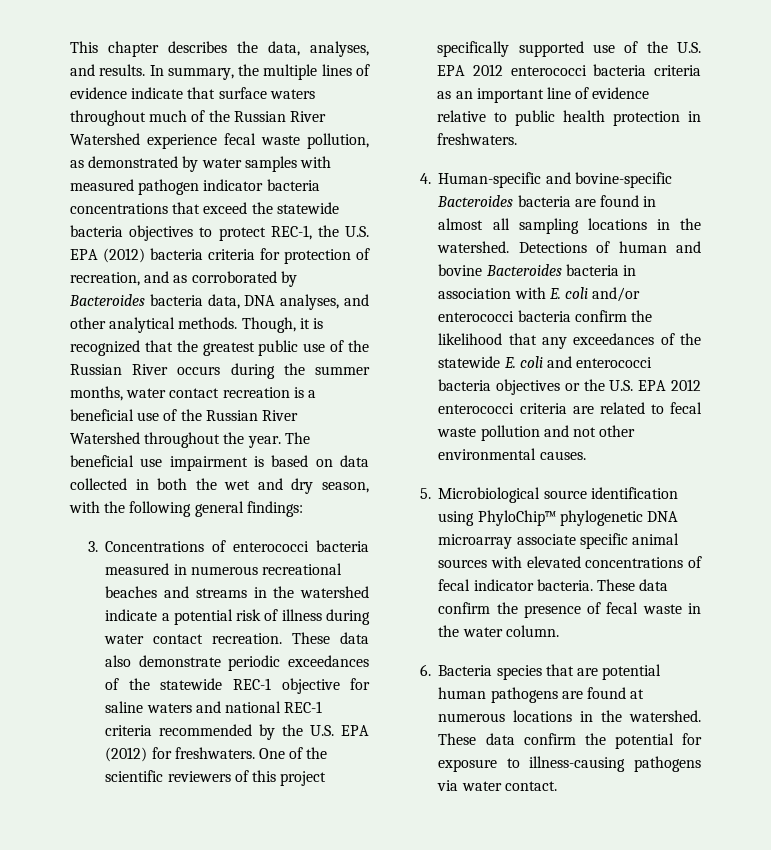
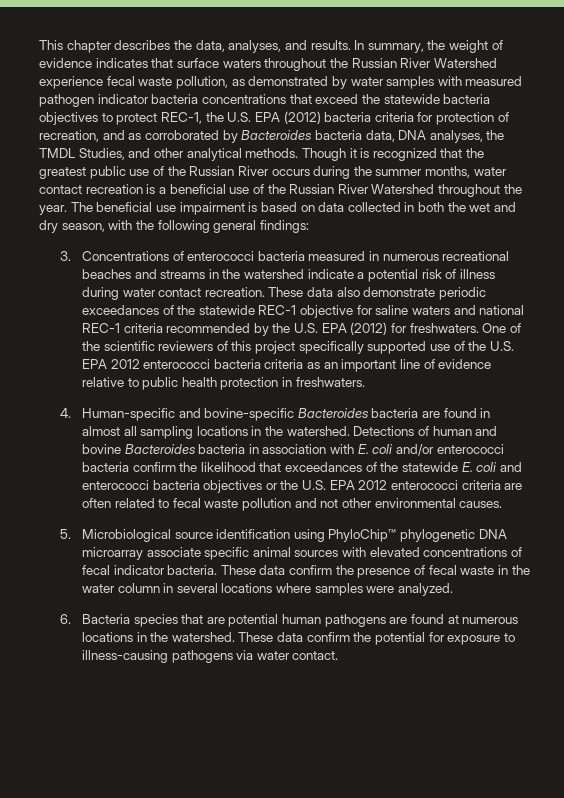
- In summary, the multiple lines of evidence indicate that surface waters throughout much of the Russian River Watershed experience fecal waste pollution, as demonstrated by water samples with measured pathogen indicator bacteria concentrations that exceed the statewide bacteria objectives to protect REC-1, the U.S. EPA (2012) bacteria criteria for protection of recreation, and as corroborated by Bacteroides bacteria data, DNA analyses, and other analytical methods.
+ In summary, the weight of evidence indicates that surface waters throughout the Russian River Watershed experience fecal waste pollution, as demonstrated by water samples with measured pathogen indicator bacteria concentrations that exceed the statewide bacteria objectives to protect REC-1, the U.S. EPA (2012) bacteria criteria for protection of recreation, and as corroborated by Bacteroides bacteria data, DNA analyses, the TMDL Studies, and other analytical methods.
- Though, it is recognized that the greatest public use of the Russian River occurs during the summer months, water contact recreation is a beneficial use of the Russian River Watershed throughout the year.
+ Though it is recognized that the greatest public use of the Russian River occurs during the summer months, water contact recreation is a beneficial use of the Russian River Watershed throughout the year.
- Detections of human and bovine Bacteroides bacteria in association with E. coli and/or enterococci bacteria confirm the likelihood that any exceedances of the statewide E. coli and enterococci bacteria objectives or the U.S. EPA 2012 enterococci criteria are related to fecal waste pollution and not other environmental causes.
+ Detections of human and bovine Bacteroides bacteria in association with E. coli and/or enterococci bacteria confirm the likelihood that exceedances of the statewide E. coli and enterococci bacteria objectives or the U.S. EPA 2012 enterococci criteria are often related to fecal waste pollution and not other environmental causes.
- These data confirm the presence of fecal waste in the water column.
+ These data confirm the presence of fecal waste in the water column in several locations where samples were analyzed.

